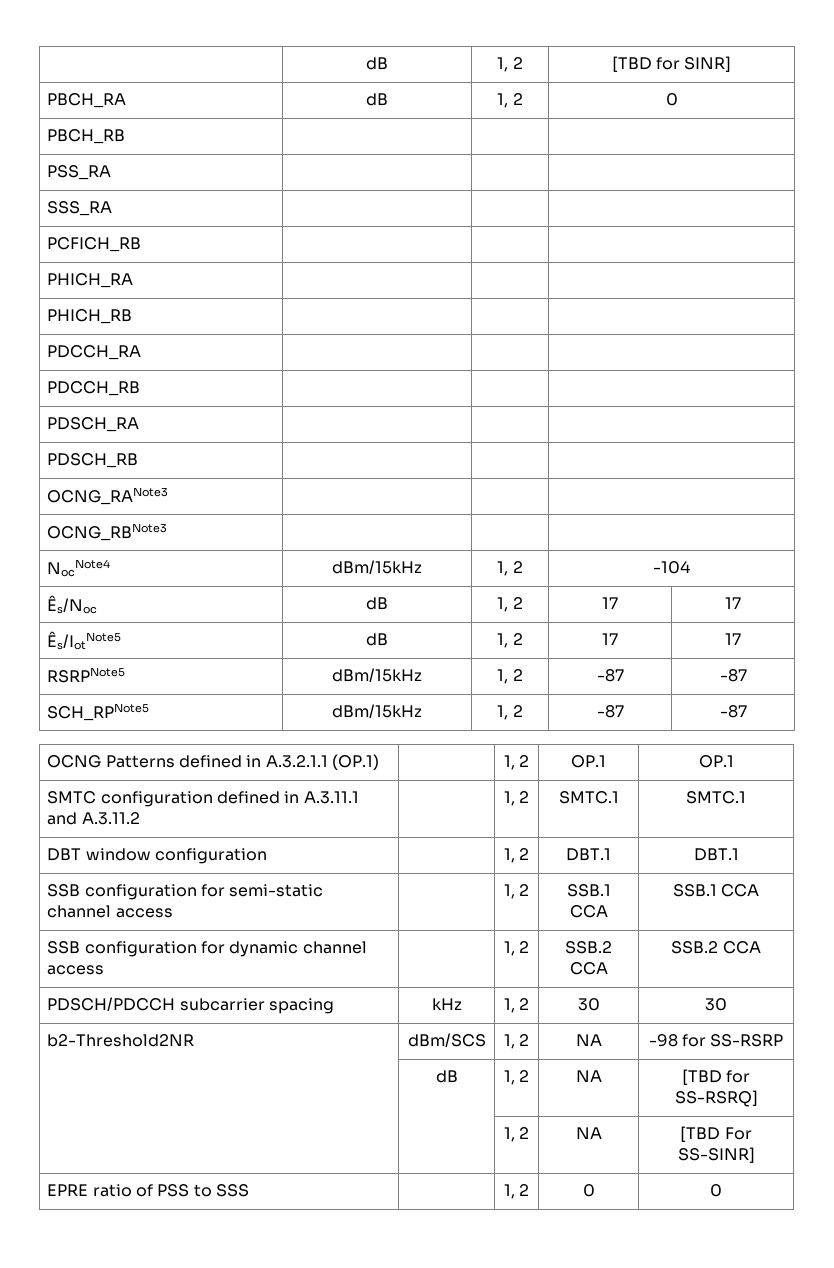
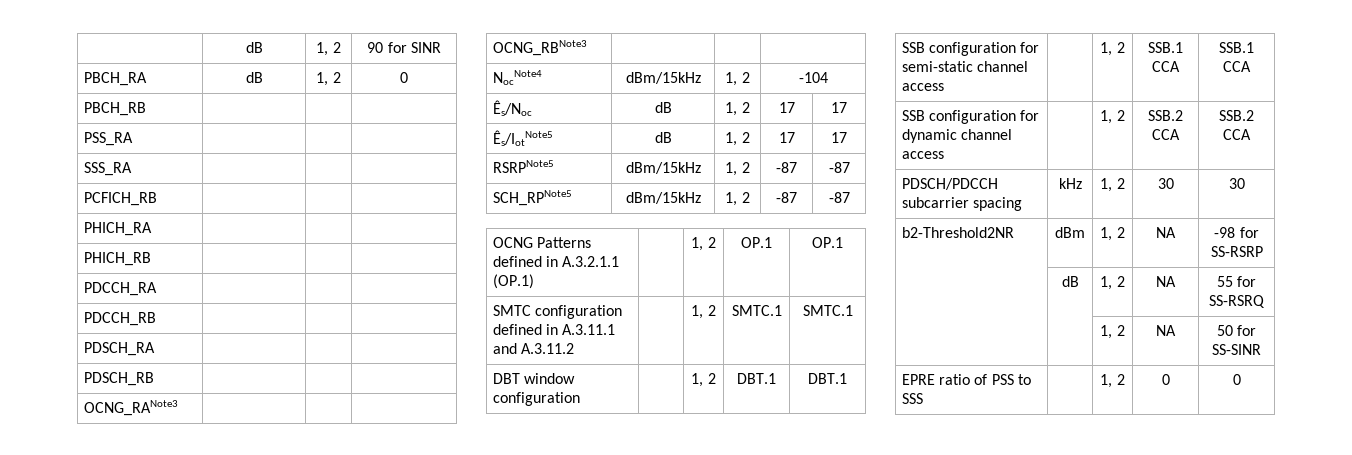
- | dB | 1, 2 | [TBD for SINR]
+ | dB | 1, 2 | 90 for SINR
- b2-Threshold2NR | dBm/SCS | 1, 2 | NA | -98 for SS-RSRP
+ b2-Threshold2NR | dBm | 1, 2 | NA | -98 for SS-RSRP
- | dB | 1, 2 | NA | [TBD for SS-RSRQ]
- | | 1, 2 | NA | [TBD For SS-SINR]
+ | dB | 1, 2 | NA | 55 for SS-RSRQ
+ | | 1, 2 | NA | 50 for SS-SINR

